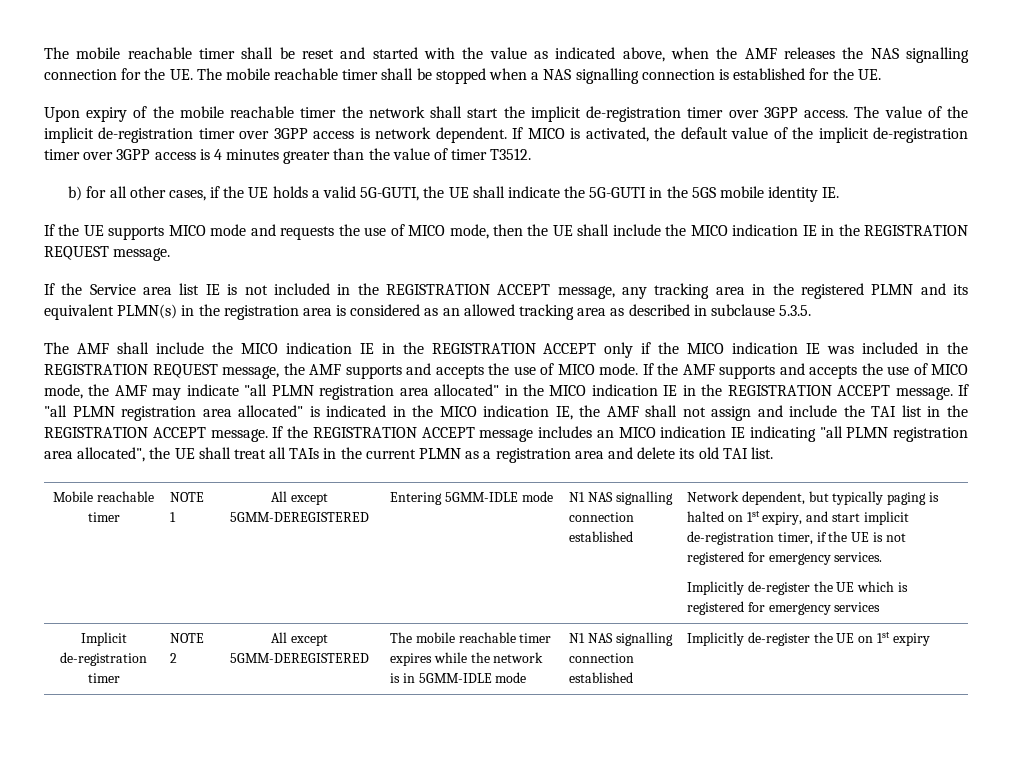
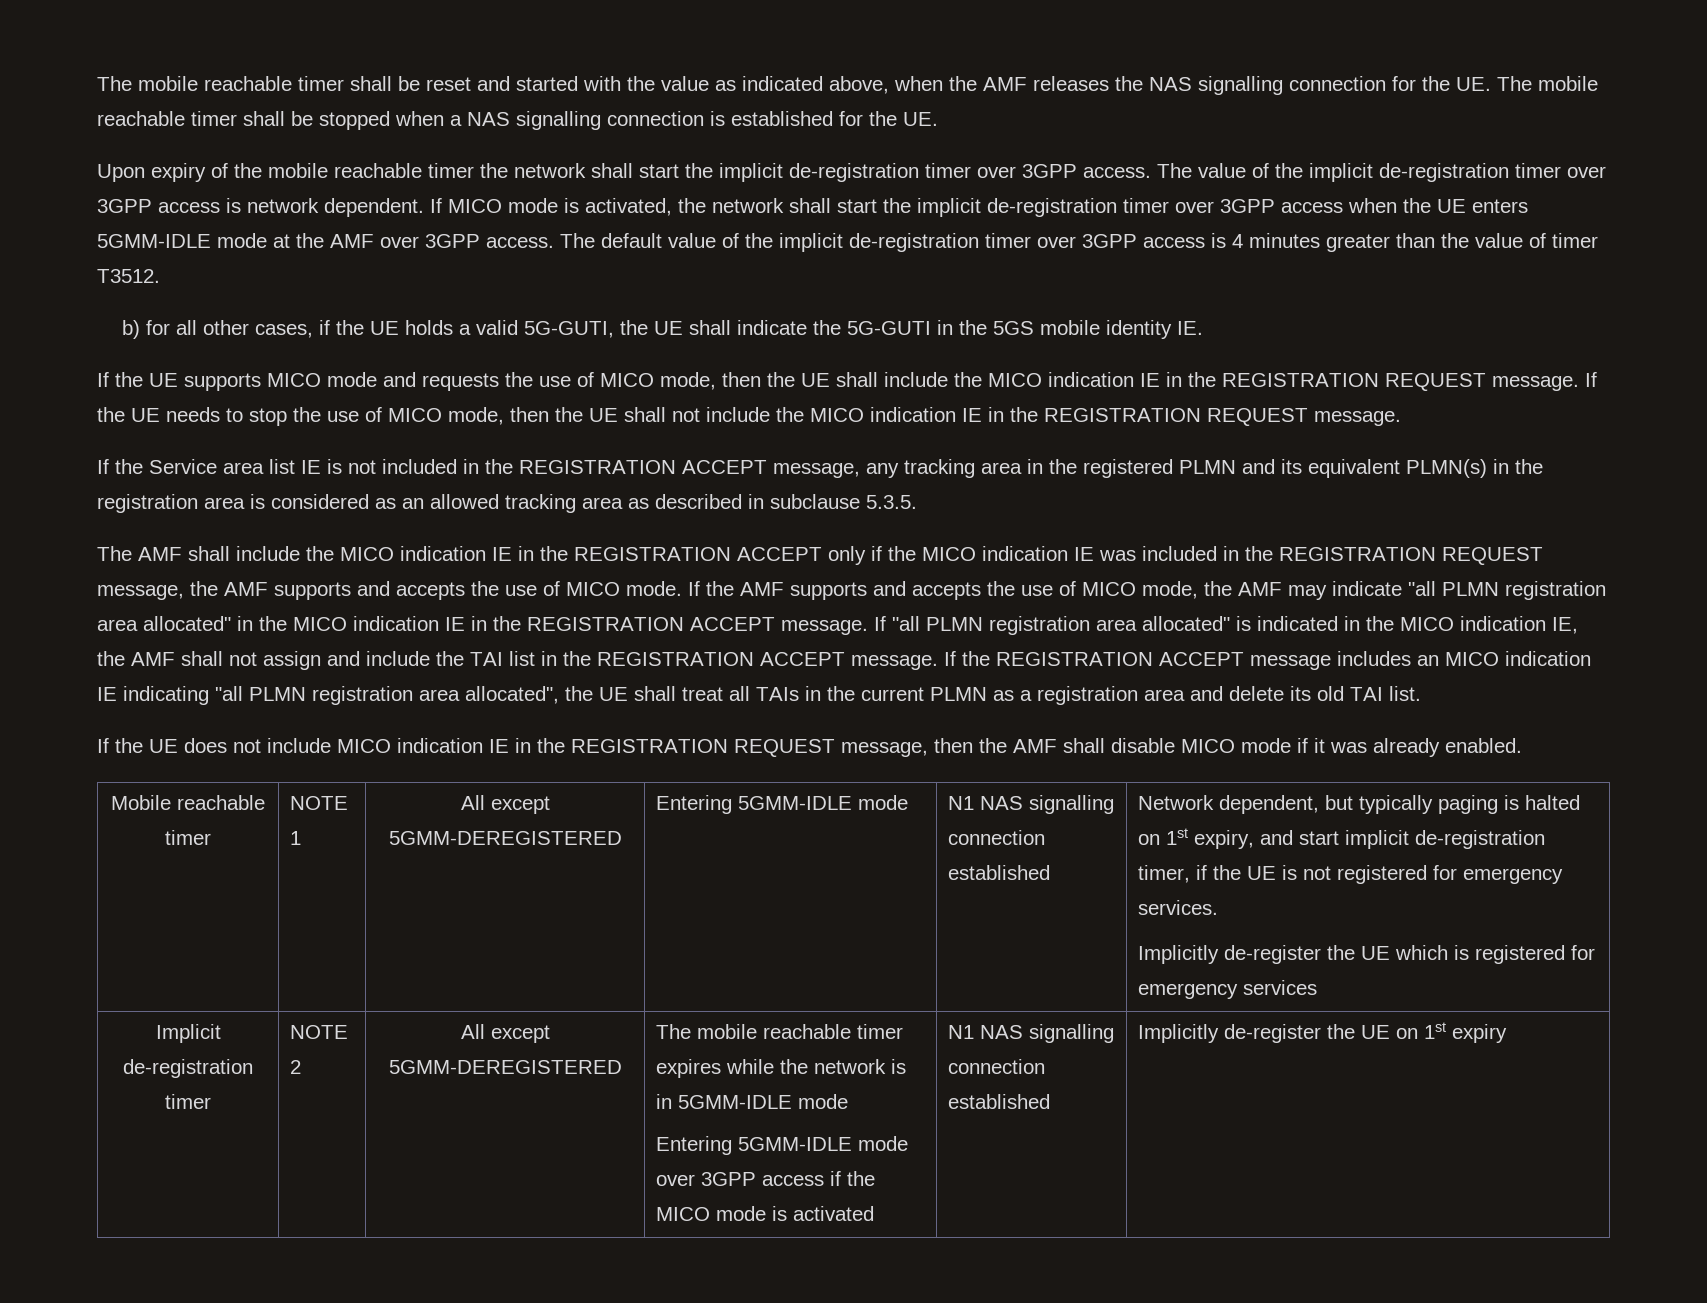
- If MICO is activated, the default value of the implicit de-registration timer over 3GPP access is 4 minutes greater than the value of timer T3512.
+ If MICO mode is activated, the network shall start the implicit de-registration timer over 3GPP access when the UE enters 5GMM-IDLE mode at the AMF over 3GPP access. The default value of the implicit de-registration timer over 3GPP access is 4 minutes greater than the value of timer T3512.
+ If the UE needs to stop the use of MICO mode, then the UE shall not include the MICO indication IE in the REGISTRATION REQUEST message.
+ If the UE does not include MICO indication IE in the REGISTRATION REQUEST message, then the AMF shall disable MICO mode if it was already enabled.
+ Entering 5GMM-IDLE mode over 3GPP access if the MICO mode is activated

